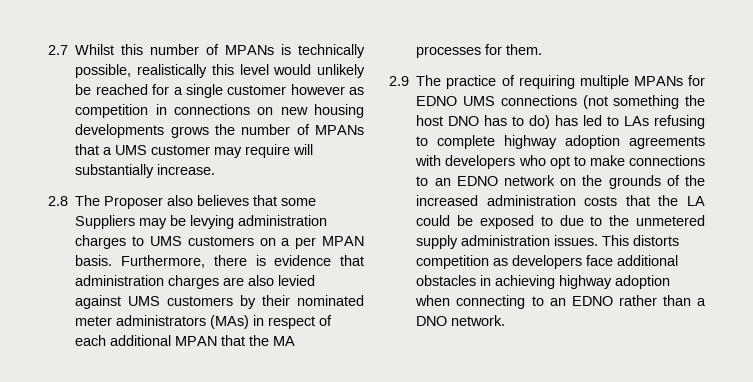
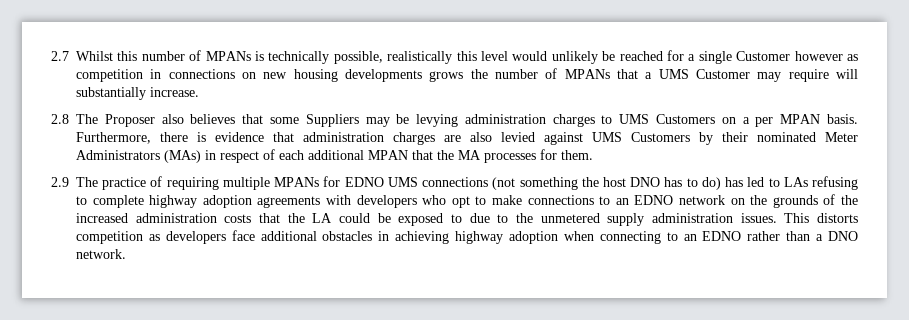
- 2.7 Whilst this number of MPANs is technically possible, realistically this level would unlikely be reached for a single customer however as competition in connections on new housing developments grows the number of MPANs that a UMS customer may require will substantially increase.
+ 2.7 Whilst this number of MPANs is technically possible, realistically this level would unlikely be reached for a single Customer however as competition in connections on new housing developments grows the number of MPANs that a UMS Customer may require will substantially increase.
- 2.8 The Proposer also believes that some Suppliers may be levying administration charges to UMS customers on a per MPAN basis.
+ 2.8 The Proposer also believes that some Suppliers may be levying administration charges to UMS Customers on a per MPAN basis.
- Furthermore, there is evidence that administration charges are also levied against UMS customers by their nominated meter administrators (MAs) in respect of each additional MPAN that the MA processes for them.
+ Furthermore, there is evidence that administration charges are also levied against UMS Customers by their nominated Meter Administrators (MAs) in respect of each additional MPAN that the MA processes for them.

